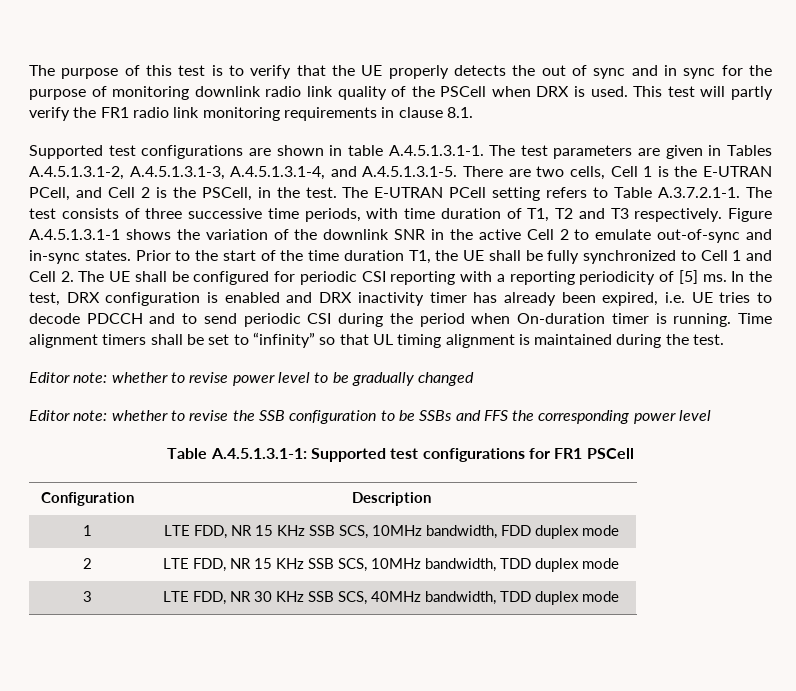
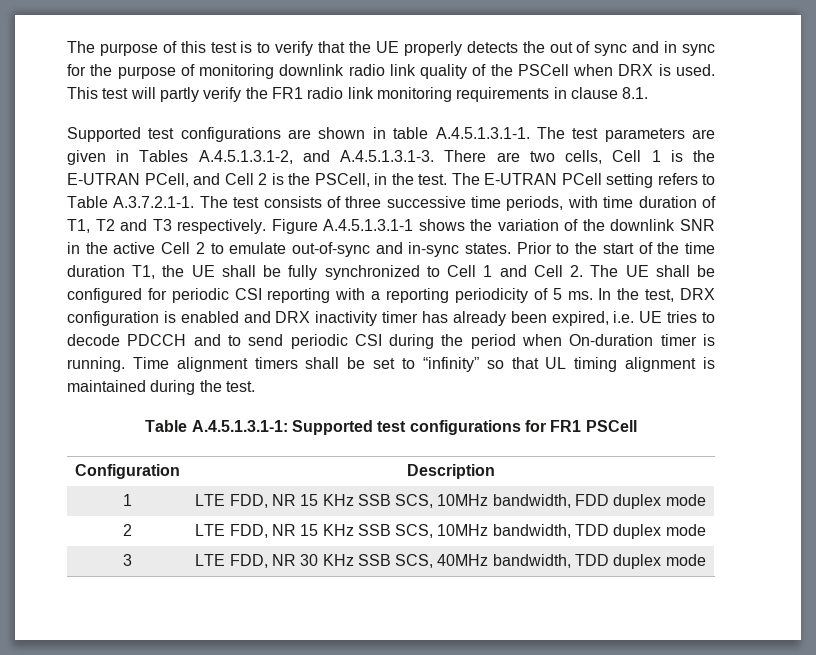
- Supported test configurations are shown in table A.4.5.1.3.1-1. The test parameters are given in Tables A.4.5.1.3.1-2, A.4.5.1.3.1-3, A.4.5.1.3.1-4, and A.4.5.1.3.1-5. There are two cells, Cell 1 is the E-UTRAN PCell, and Cell 2 is the PSCell, in the test.
+ Supported test configurations are shown in table A.4.5.1.3.1-1. The test parameters are given in Tables A.4.5.1.3.1-2, and A.4.5.1.3.1-3. There are two cells, Cell 1 is the E-UTRAN PCell, and Cell 2 is the PSCell, in the test.
- Prior to the start of the time duration T1, the UE shall be fully synchronized to Cell 1 and Cell 2. The UE shall be configured for periodic CSI reporting with a reporting periodicity of [5] ms.
+ Prior to the start of the time duration T1, the UE shall be fully synchronized to Cell 1 and Cell 2. The UE shall be configured for periodic CSI reporting with a reporting periodicity of 5 ms.
- Editor note: whether to revise power level to be gradually changed
- Editor note: whether to revise the SSB configuration to be SSBs and FFS the corresponding power level

